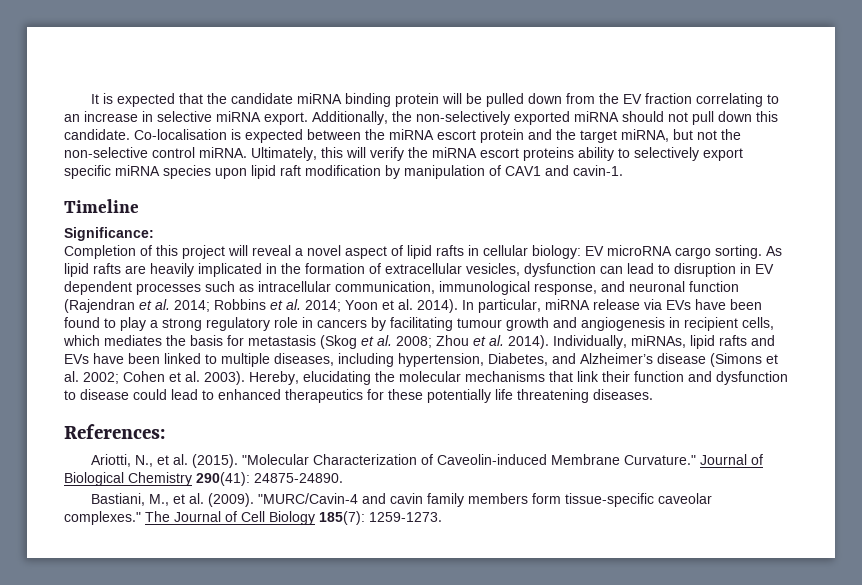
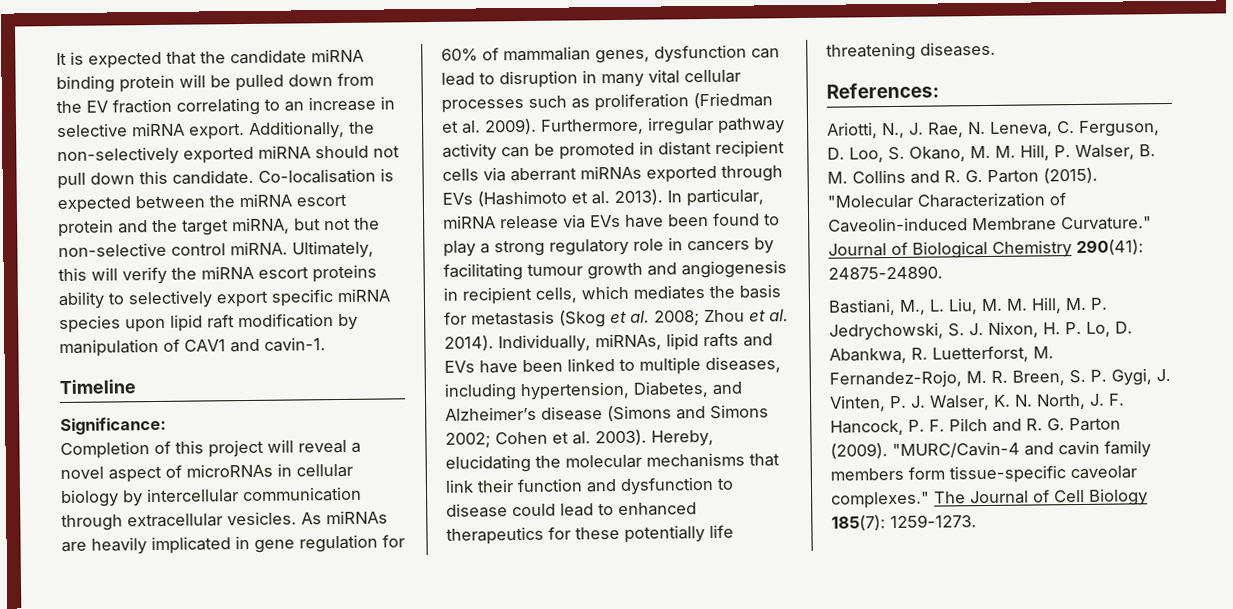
- Completion of this project will reveal a novel aspect of lipid rafts in cellular biology: EV microRNA cargo sorting. As lipid rafts are heavily implicated in the formation of extracellular vesicles, dysfunction can lead to disruption in EV dependent processes such as intracellular communication, immunological response, and neuronal function (Rajendran et al. 2014; Robbins et al. 2014; Yoon et al. 2014).
+ Completion of this project will reveal a novel aspect of microRNAs in cellular biology by intercellular communication through extracellular vesicles. As miRNAs are heavily implicated in gene regulation for 60% of mammalian genes, dysfunction can lead to disruption in many vital cellular processes such as proliferation (Friedman et al. 2009). Furthermore, irregular pathway activity can be promoted in distant recipient cells via aberrant miRNAs exported through EVs (Hashimoto et al. 2013).
- Individually, miRNAs, lipid rafts and EVs have been linked to multiple diseases, including hypertension, Diabetes, and Alzheimer’s disease (Simons et al. 2002; Cohen et al. 2003).
+ Individually, miRNAs, lipid rafts and EVs have been linked to multiple diseases, including hypertension, Diabetes, and Alzheimer’s disease (Simons and Simons 2002; Cohen et al. 2003).
- Ariotti, N., et al. (2015).
+ Ariotti, N., J. Rae, N. Leneva, C. Ferguson, D. Loo, S. Okano, M. M. Hill, P. Walser, B. M. Collins and R. G. Parton (2015).
- Bastiani, M., et al. (2009).
+ Bastiani, M., L. Liu, M. M. Hill, M. P. Jedrychowski, S. J. Nixon, H. P. Lo, D. Abankwa, R. Luetterforst, M. Fernandez-Rojo, M. R. Breen, S. P. Gygi, J. Vinten, P. J. Walser, K. N. North, J. F. Hancock, P. F. Pilch and R. G. Parton (2009).

